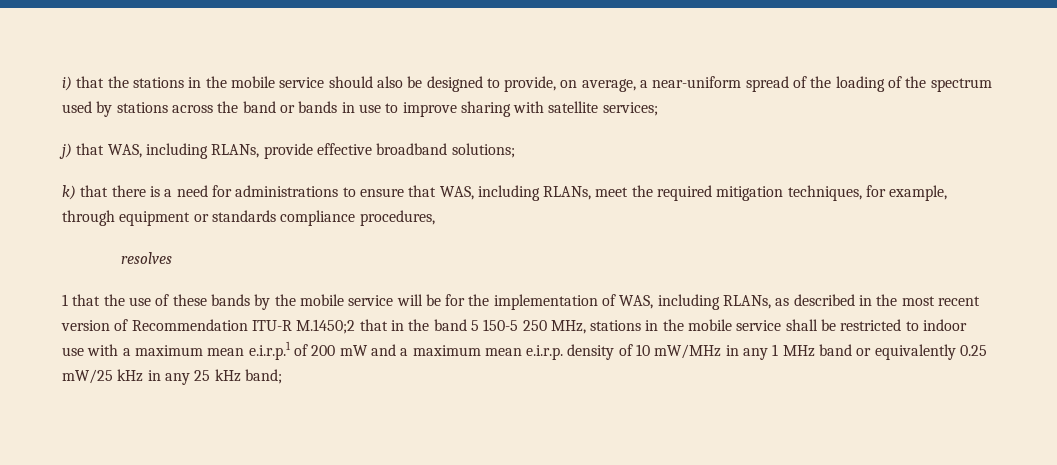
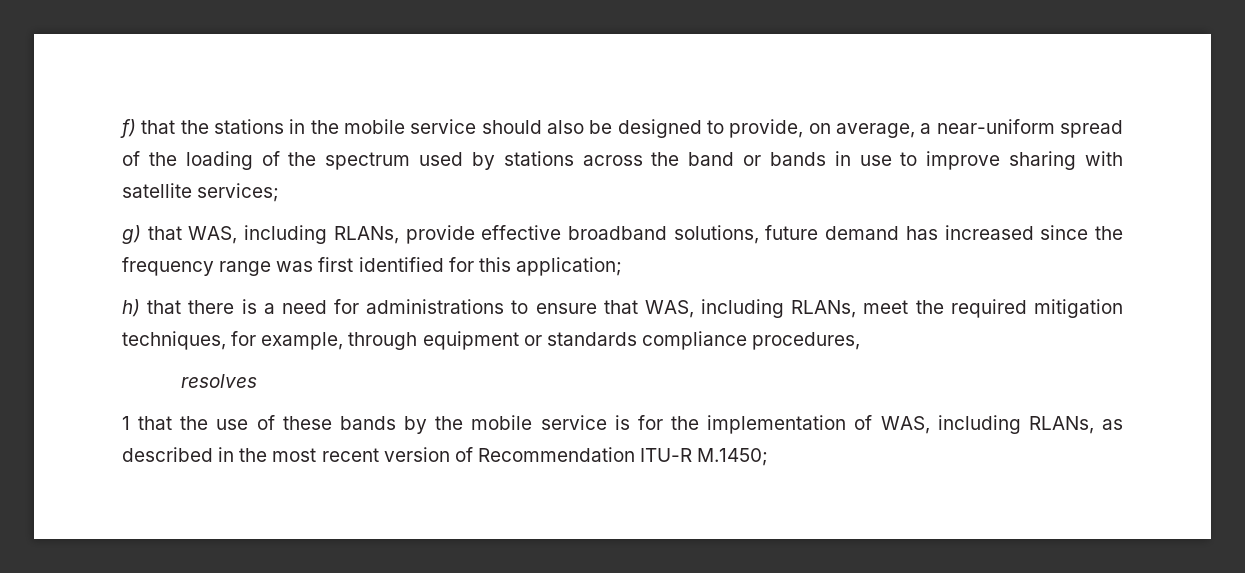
- i) that the stations in the mobile service should also be designed to provide, on average, a near-uniform spread of the loading of the spectrum used by stations across the band or bands in use to improve sharing with satellite services;
+ f) that the stations in the mobile service should also be designed to provide, on average, a near-uniform spread of the loading of the spectrum used by stations across the band or bands in use to improve sharing with satellite services;
- j) that WAS, including RLANs, provide effective broadband solutions;
- k) that there is a need for administrations to ensure that WAS, including RLANs, meet the required mitigation techniques, for example, through equipment or standards compliance procedures,
+ g) that WAS, including RLANs, provide effective broadband solutions, future demand has increased since the frequency range was first identified for this application;
+ h) that there is a need for administrations to ensure that WAS, including RLANs, meet the required mitigation techniques, for example, through equipment or standards compliance procedures,
- 1 that the use of these bands by the mobile service will be for the implementation of WAS, including RLANs, as described in the most recent version of Recommendation ITU-R M.1450;2 that in the band 5 150-5 250 MHz, stations in the mobile service shall be restricted to indoor use with a maximum mean e.i.r.p.1 of 200 mW and a maximum mean e.i.r.p. density of 10 mW/MHz in any 1 MHz band or equivalently 0.25 mW/25 kHz in any 25 kHz band;
+ 1 that the use of these bands by the mobile service is for the implementation of WAS, including RLANs, as described in the most recent version of Recommendation ITU-R M.1450;

